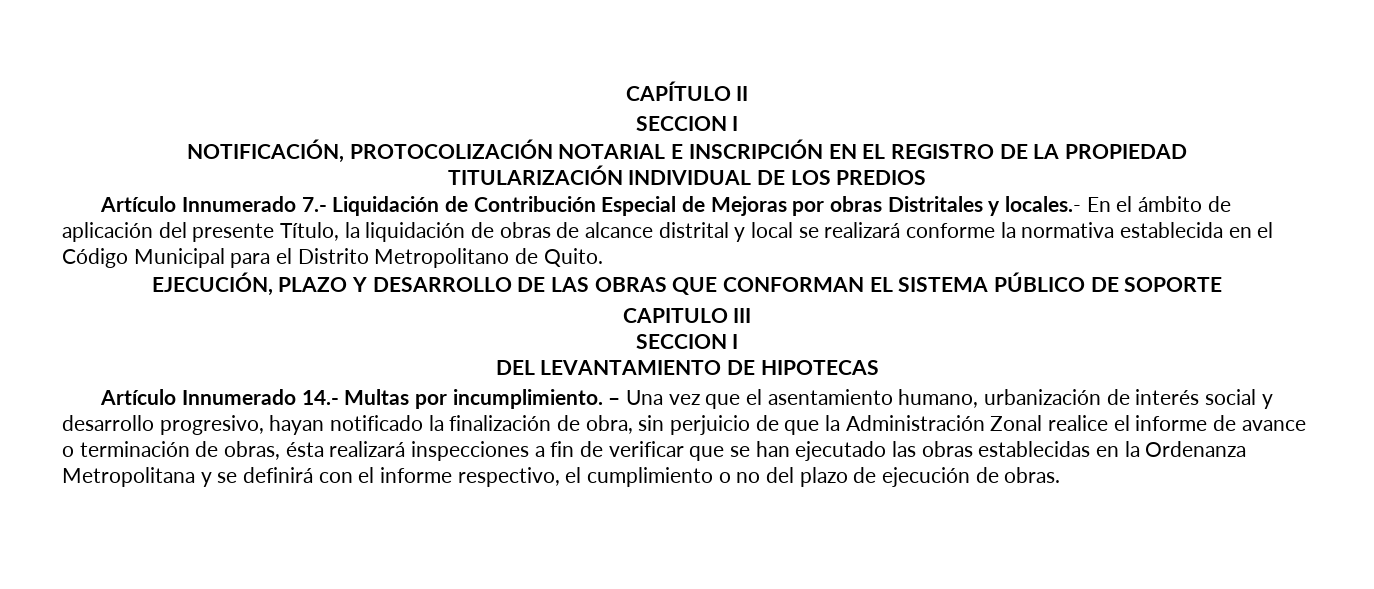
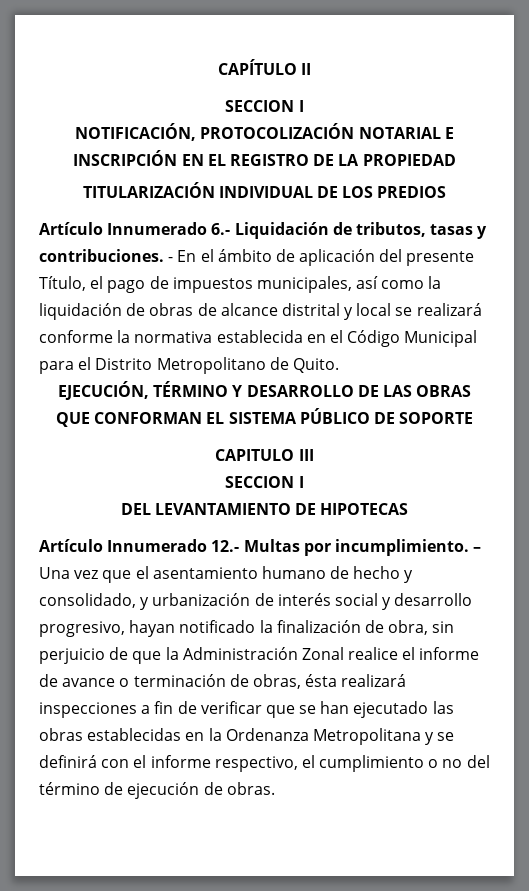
- Artículo Innumerado 7.- Liquidación de Contribución Especial de Mejoras por obras Distritales y locales.- En el ámbito de aplicación del presente Título, la liquidación de obras de alcance distrital y local se realizará conforme la normativa establecida en el Código Municipal para el Distrito Metropolitano de Quito.
+ Artículo Innumerado 6.- Liquidación de tributos, tasas y contribuciones. - En el ámbito de aplicación del presente Título, el pago de impuestos municipales, así como la liquidación de obras de alcance distrital y local se realizará conforme la normativa establecida en el Código Municipal para el Distrito Metropolitano de Quito.
- EJECUCIÓN, PLAZO Y DESARROLLO DE LAS OBRAS QUE CONFORMAN EL SISTEMA PÚBLICO DE SOPORTE
+ EJECUCIÓN, TÉRMINO Y DESARROLLO DE LAS OBRAS QUE CONFORMAN EL SISTEMA PÚBLICO DE SOPORTE
- Artículo Innumerado 14.- Multas por incumplimiento.
+ Artículo Innumerado 12.- Multas por incumplimiento.
- – Una vez que el asentamiento humano, urbanización de interés social y desarrollo progresivo, hayan notificado la finalización de obra, sin perjuicio de que la Administración Zonal realice el informe de avance o terminación de obras, ésta realizará inspecciones a fin de verificar que se han ejecutado las obras establecidas en la Ordenanza Metropolitana y se definirá con el informe respectivo, el cumplimiento o no del plazo de ejecución de obras.
+ – Una vez que el asentamiento humano de hecho y consolidado, y urbanización de interés social y desarrollo progresivo, hayan notificado la finalización de obra, sin perjuicio de que la Administración Zonal realice el informe de avance o terminación de obras, ésta realizará inspecciones a fin de verificar que se han ejecutado las obras establecidas en la Ordenanza Metropolitana y se definirá con el informe respectivo, el cumplimiento o no del término de ejecución de obras.

